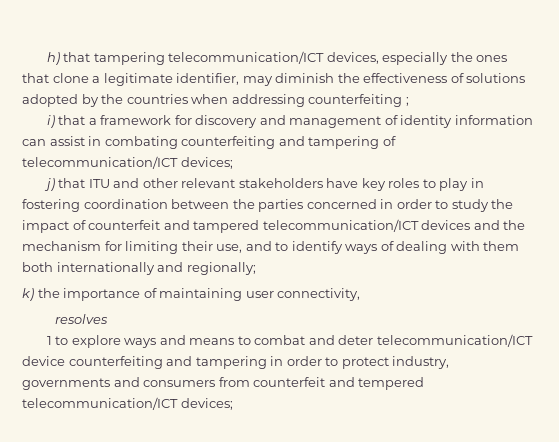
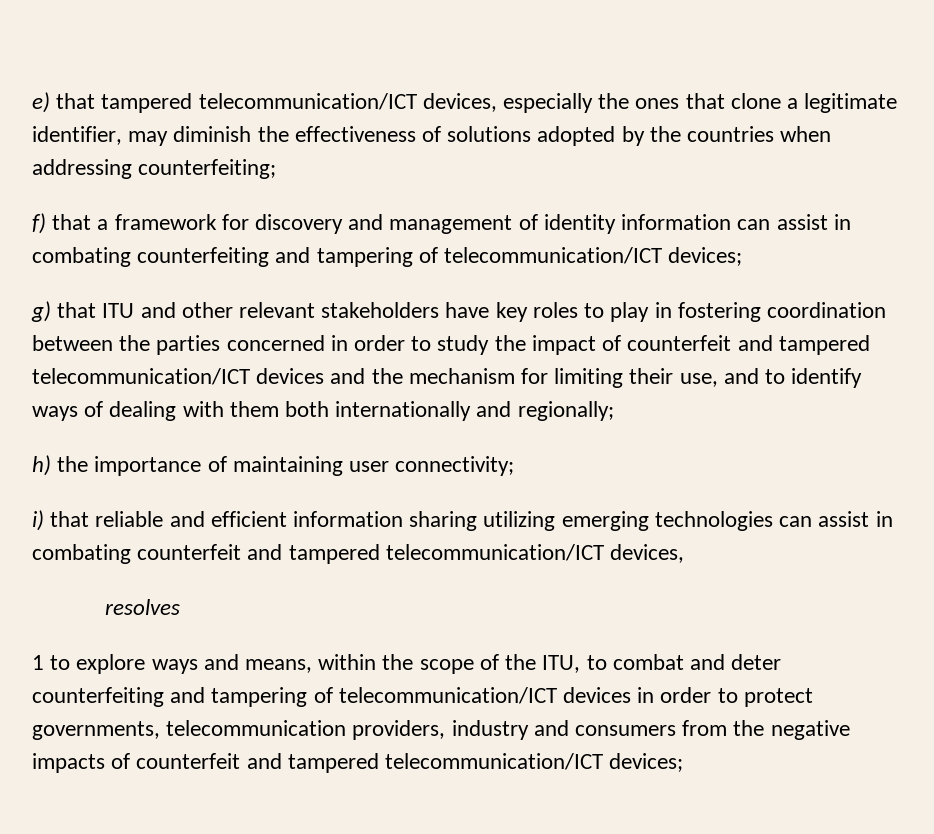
- h) that tampering telecommunication/ICT devices, especially the ones that clone a legitimate identifier, may diminish the effectiveness of solutions adopted by the countries when addressing counterfeiting ;
- i) that a framework for discovery and management of identity information can assist in combating counterfeiting and tampering of telecommunication/ICT devices;
+ e) that tampered telecommunication/ICT devices, especially the ones that clone a legitimate identifier, may diminish the effectiveness of solutions adopted by the countries when addressing counterfeiting;
+ f) that a framework for discovery and management of identity information can assist in combating counterfeiting and tampering of telecommunication/ICT devices;
- j) that ITU and other relevant stakeholders have key roles to play in fostering coordination between the parties concerned in order to study the impact of counterfeit and tampered telecommunication/ICT devices and the mechanism for limiting their use, and to identify ways of dealing with them both internationally and regionally;
+ g) that ITU and other relevant stakeholders have key roles to play in fostering coordination between the parties concerned in order to study the impact of counterfeit and tampered telecommunication/ICT devices and the mechanism for limiting their use, and to identify ways of dealing with them both internationally and regionally;
- k) the importance of maintaining user connectivity,
+ h) the importance of maintaining user connectivity;
+ i) that reliable and efficient information sharing utilizing emerging technologies can assist in combating counterfeit and tampered telecommunication/ICT devices,
- 1 to explore ways and means to combat and deter telecommunication/ICT device counterfeiting and tampering in order to protect industry, governments and consumers from counterfeit and tempered telecommunication/ICT devices;
+ 1 to explore ways and means, within the scope of the ITU, to combat and deter counterfeiting and tampering of telecommunication/ICT devices in order to protect governments, telecommunication providers, industry and consumers from the negative impacts of counterfeit and tampered telecommunication/ICT devices;

